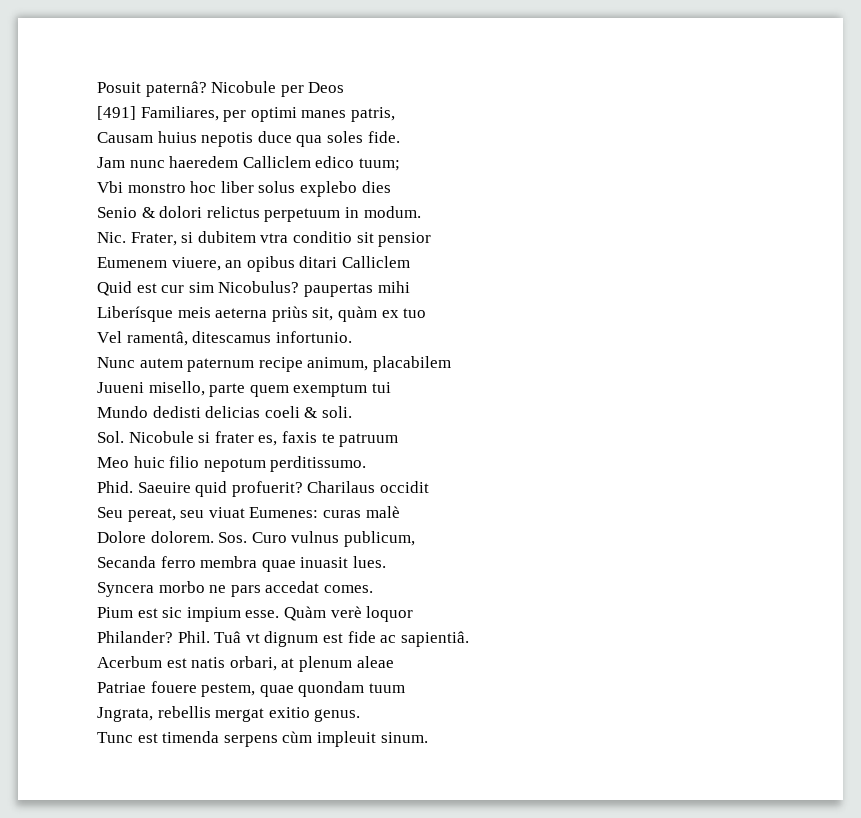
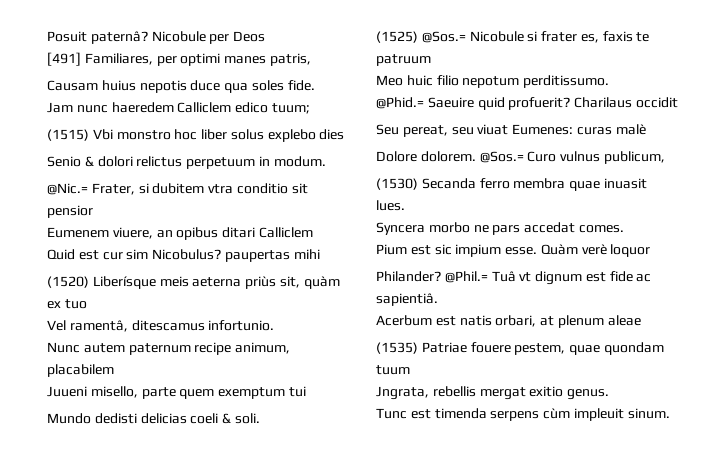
- Vbi monstro hoc liber solus explebo dies
+ (1515) Vbi monstro hoc liber solus explebo dies
- Nic. Frater, si dubitem vtra conditio sit pensior
+ @Nic.= Frater, si dubitem vtra conditio sit pensior
- Liberísque meis aeterna priùs sit, quàm ex tuo
+ (1520) Liberísque meis aeterna priùs sit, quàm ex tuo
- Sol. Nicobule si frater es, faxis te patruum
+ (1525) @Sos.= Nicobule si frater es, faxis te patruum
- Phid. Saeuire quid profuerit?
+ @Phid.= Saeuire quid profuerit?
- Sos. Curo vulnus publicum,
+ @Sos.= Curo vulnus publicum,
- Secanda ferro membra quae inuasit lues.
+ (1530) Secanda ferro membra quae inuasit lues.
- Phil. Tuâ vt dignum est fide ac sapientiâ.
+ @Phil.= Tuâ vt dignum est fide ac sapientiâ.
- Patriae fouere pestem, quae quondam tuum
+ (1535) Patriae fouere pestem, quae quondam tuum

